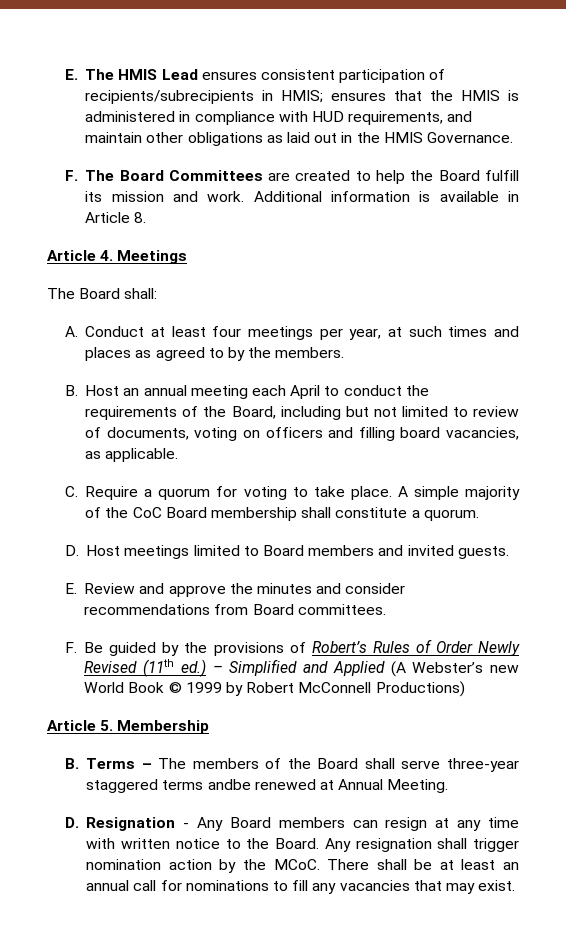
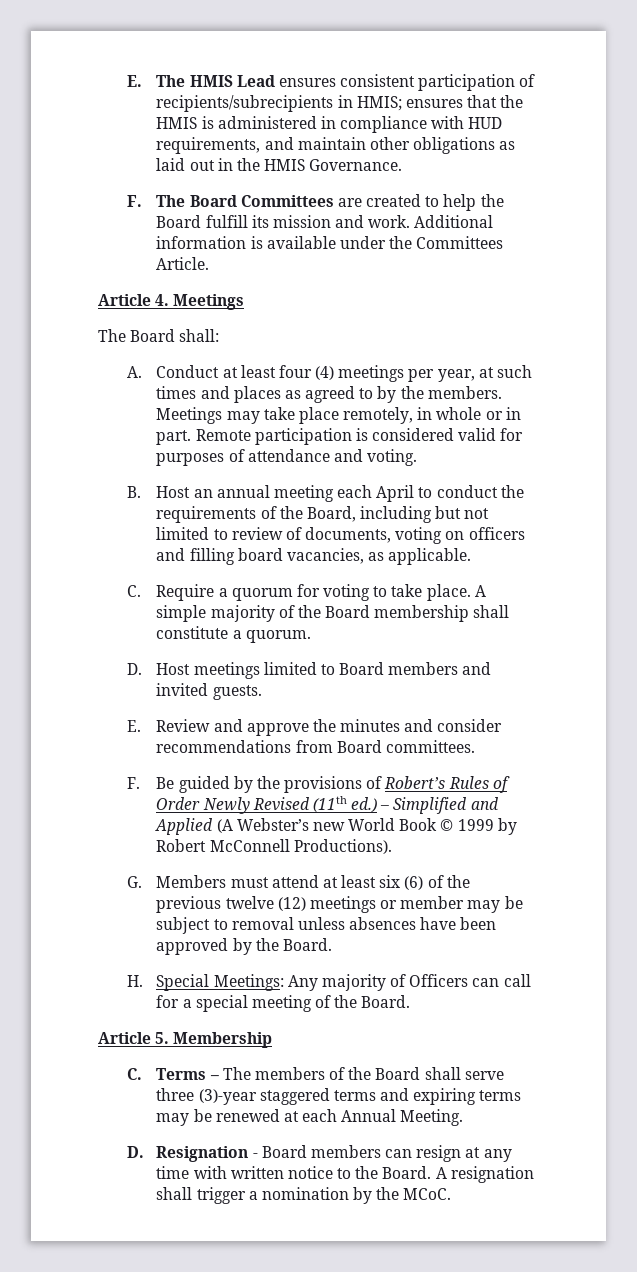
- Additional information is available in Article 8.
+ Additional information is available under the Committees Article.
- A. Conduct at least four meetings per year, at such times and places as agreed to by the members.
+ A. Conduct at least four (4) meetings per year, at such times and places as agreed to by the members. Meetings may take place remotely, in whole or in part. Remote participation is considered valid for purposes of attendance and voting.
- A simple majority of the CoC Board membership shall constitute a quorum.
+ A simple majority of the Board membership shall constitute a quorum.
- F. Be guided by the provisions of Robert’s Rules of Order Newly Revised (11th ed.) – Simplified and Applied (A Webster’s new World Book © 1999 by Robert McConnell Productions)
+ F. Be guided by the provisions of Robert’s Rules of Order Newly Revised (11th ed.) – Simplified and Applied (A Webster’s new World Book © 1999 by Robert McConnell Productions).
+ G. Members must attend at least six (6) of the previous twelve (12) meetings or member may be subject to removal unless absences have been approved by the Board.
+ H. Special Meetings: Any majority of Officers can call for a special meeting of the Board.
- B. Terms – The members of the Board shall serve three-year staggered terms andbe renewed at Annual Meeting.
+ C. Terms – The members of the Board shall serve three (3)-year staggered terms and expiring terms may be renewed at each Annual Meeting.
- D. Resignation - Any Board members can resign at any time with written notice to the Board.
+ D. Resignation - Board members can resign at any time with written notice to the Board.
- Any resignation shall trigger nomination action by the MCoC. There shall be at least an annual call for nominations to fill any vacancies that may exist.
+ A resignation shall trigger a nomination by the MCoC.

